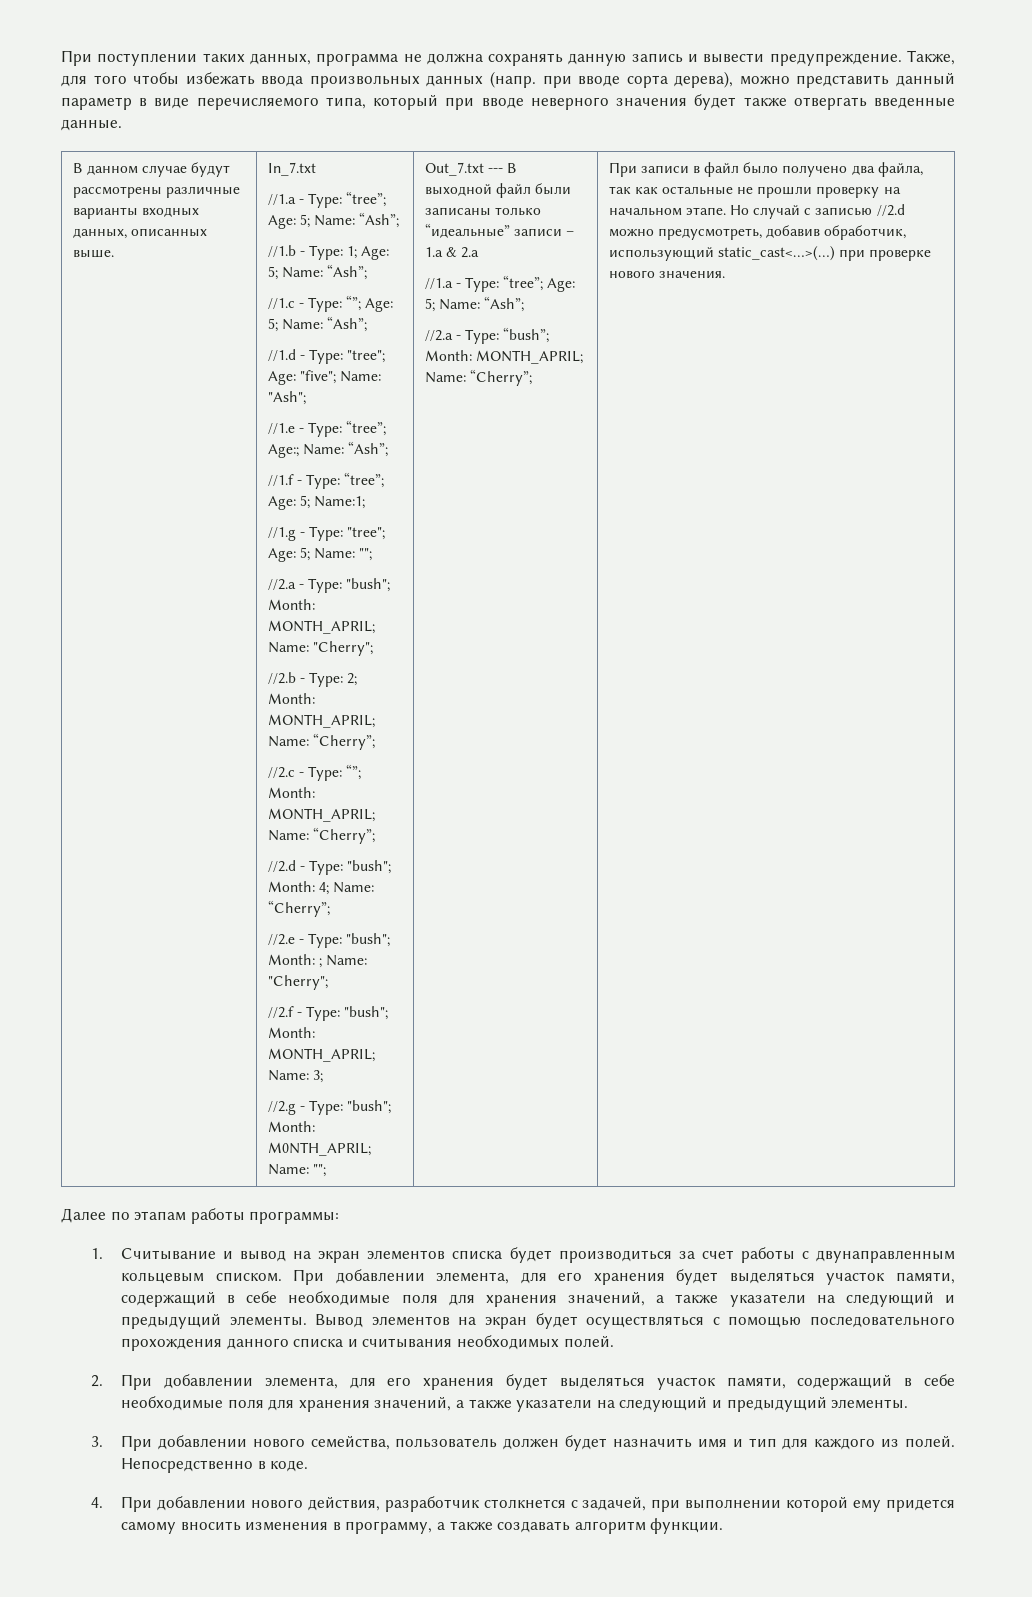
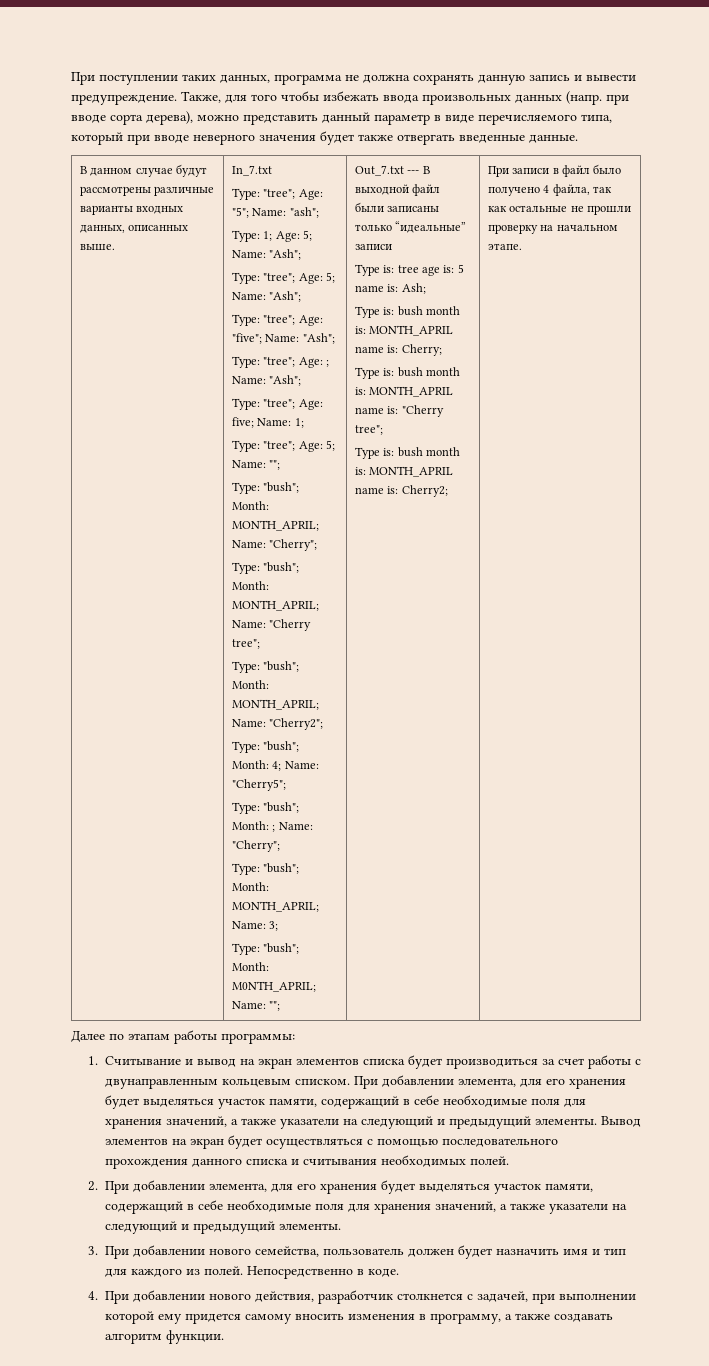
  In_7.txt
- //1.a - Type: “tree”; Age: 5; Name: “Ash”;
- //1.b - Type: 1; Age: 5; Name: “Ash”;
- //1.c - Type: “”; Age: 5; Name: “Ash”;
- //1.d - Type: "tree"; Age: "five"; Name: "Ash";
+ Type: "tree"; Age: "5"; Name: "ash";
+ Type: 1; Age: 5; Name: "Ash";
+ Type: "tree"; Age: 5; Name: "Ash";
+ Type: "tree"; Age: "five"; Name: "Ash";
- //1.e - Type: “tree”; Age:; Name: “Ash”;
- //1.f - Type: “tree”; Age: 5; Name:1;
- //1.g - Type: "tree"; Age: 5; Name: "";
- //2.a - Type: "bush"; Month: MONTH_APRIL; Name: "Cherry";
+ Type: "tree"; Age: ; Name: "Ash";
+ Type: "tree"; Age: five; Name: 1;
+ Type: "tree"; Age: 5; Name: "";
+ Type: "bush"; Month: MONTH_APRIL; Name: "Cherry";
- //2.b - Type: 2; Month: MONTH_APRIL; Name: “Cherry”;
- //2.c - Type: “”; Month: MONTH_APRIL; Name: “Cherry”;
- //2.d - Type: "bush"; Month: 4; Name: “Cherry”;
- //2.e - Type: "bush"; Month: ; Name: "Cherry";
+ Type: "bush"; Month: MONTH_APRIL; Name: "Cherry tree";
+ Type: "bush"; Month: MONTH_APRIL; Name: "Cherry2";
+ Type: "bush"; Month: 4; Name: "Cherry5";
+ Type: "bush"; Month: ; Name: "Cherry";
- //2.f - Type: "bush"; Month: MONTH_APRIL; Name: 3;
+ Type: "bush"; Month: MONTH_APRIL; Name: 3;
- //2.g - Type: "bush"; Month: M0NTH_APRIL; Name: "";
+ Type: "bush"; Month: M0NTH_APRIL; Name: "";
- Out_7.txt --- В выходной файл были записаны только “идеальные” записи – 1.a & 2.a
- //1.a - Type: “tree”; Age: 5; Name: “Ash”;
- //2.a - Type: “bush”; Month: MONTH_APRIL; Name: “Cherry”;
+ Out_7.txt --- В выходной файл были записаны только “идеальные” записи
+ Type is: tree age is: 5 name is: Ash;
+ Type is: bush month is: MONTH_APRIL name is: Cherry;
+ Type is: bush month is: MONTH_APRIL name is: "Cherry tree";
+ Type is: bush month is: MONTH_APRIL name is: Cherry2;
- При записи в файл было получено два файла, так как остальные не прошли проверку на начальном этапе. Но случай с записью //2.d можно предусмотреть, добавив обработчик, использующий static_cast<…>(…) при проверке нового значения.
+ При записи в файл было получено 4 файла, так как остальные не прошли проверку на начальном этапе.

